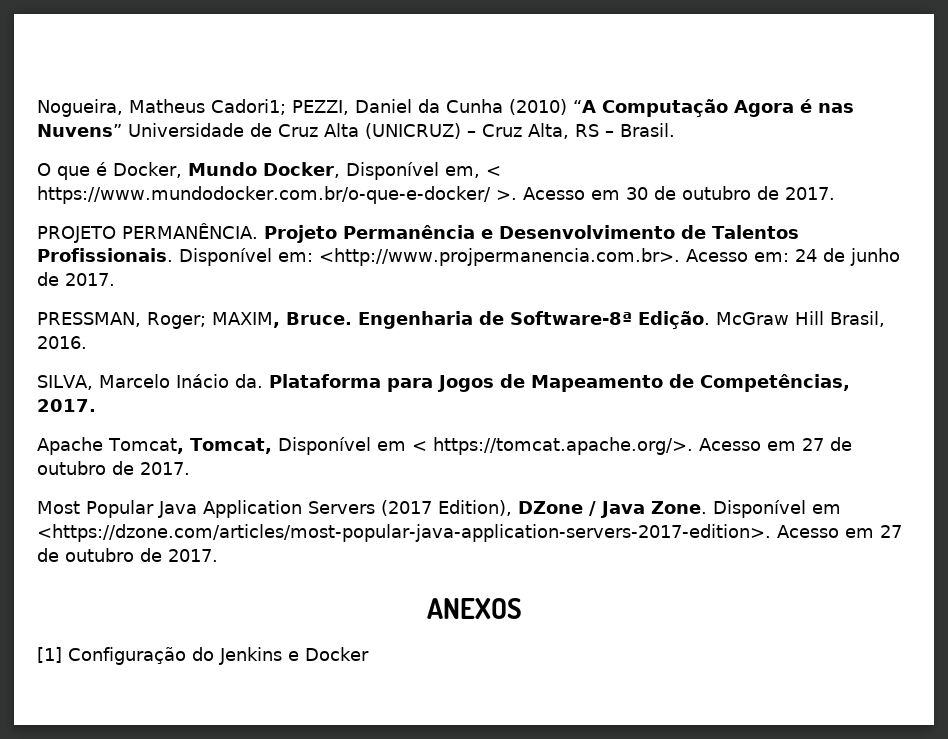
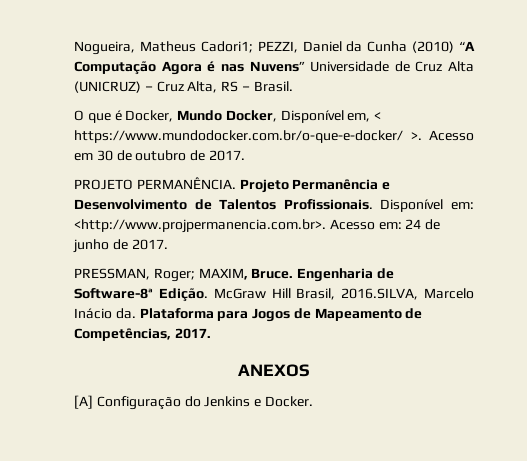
- McGraw Hill Brasil, 2016.
- SILVA, Marcelo Inácio da.
+ McGraw Hill Brasil, 2016.SILVA, Marcelo Inácio da.
- Apache Tomcat, Tomcat, Disponível em < https://tomcat.apache.org/>. Acesso em 27 de outubro de 2017.
- Most Popular Java Application Servers (2017 Edition), DZone / Java Zone. Disponível em <https://dzone.com/articles/most-popular-java-application-servers-2017-edition>. Acesso em 27 de outubro de 2017.
- [1] Configuração do Jenkins e Docker
+ [A] Configuração do Jenkins e Docker.

